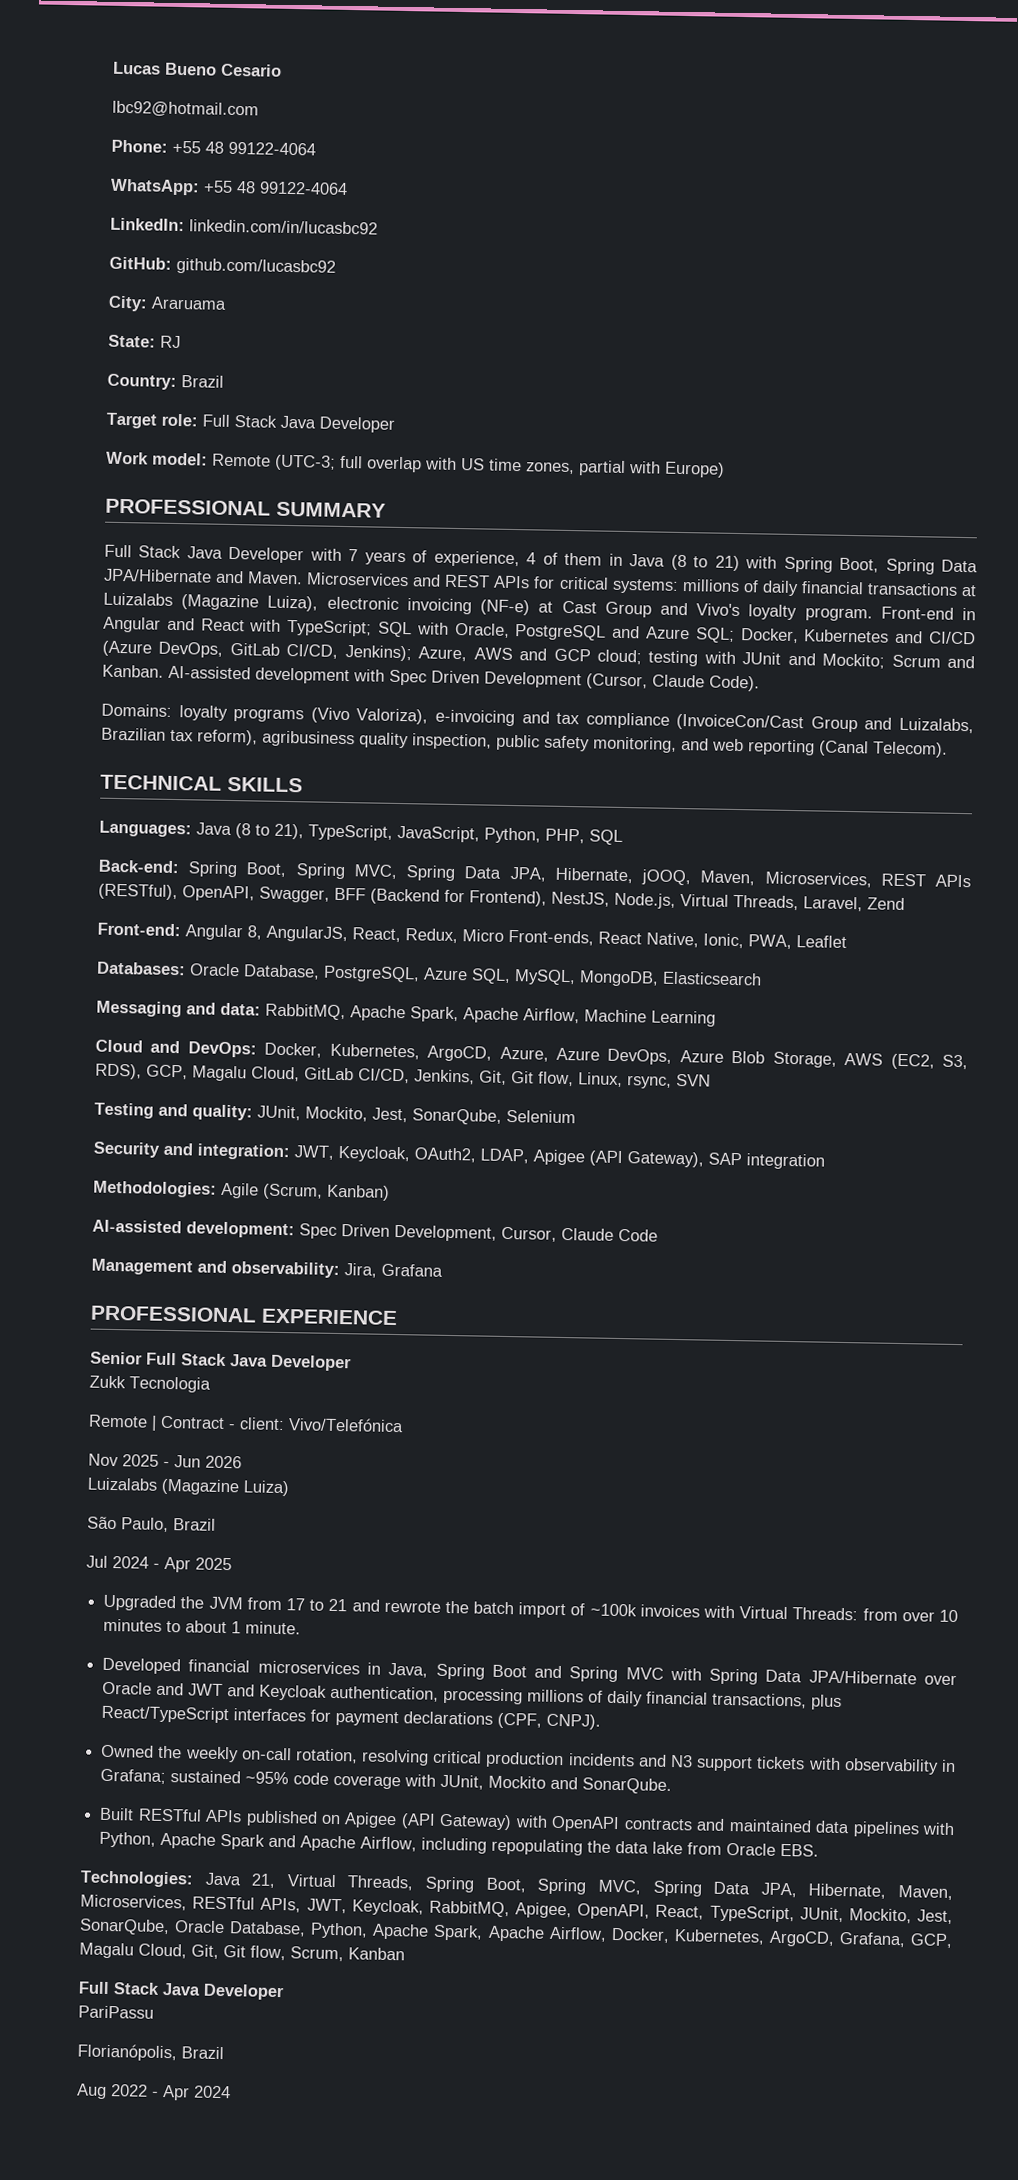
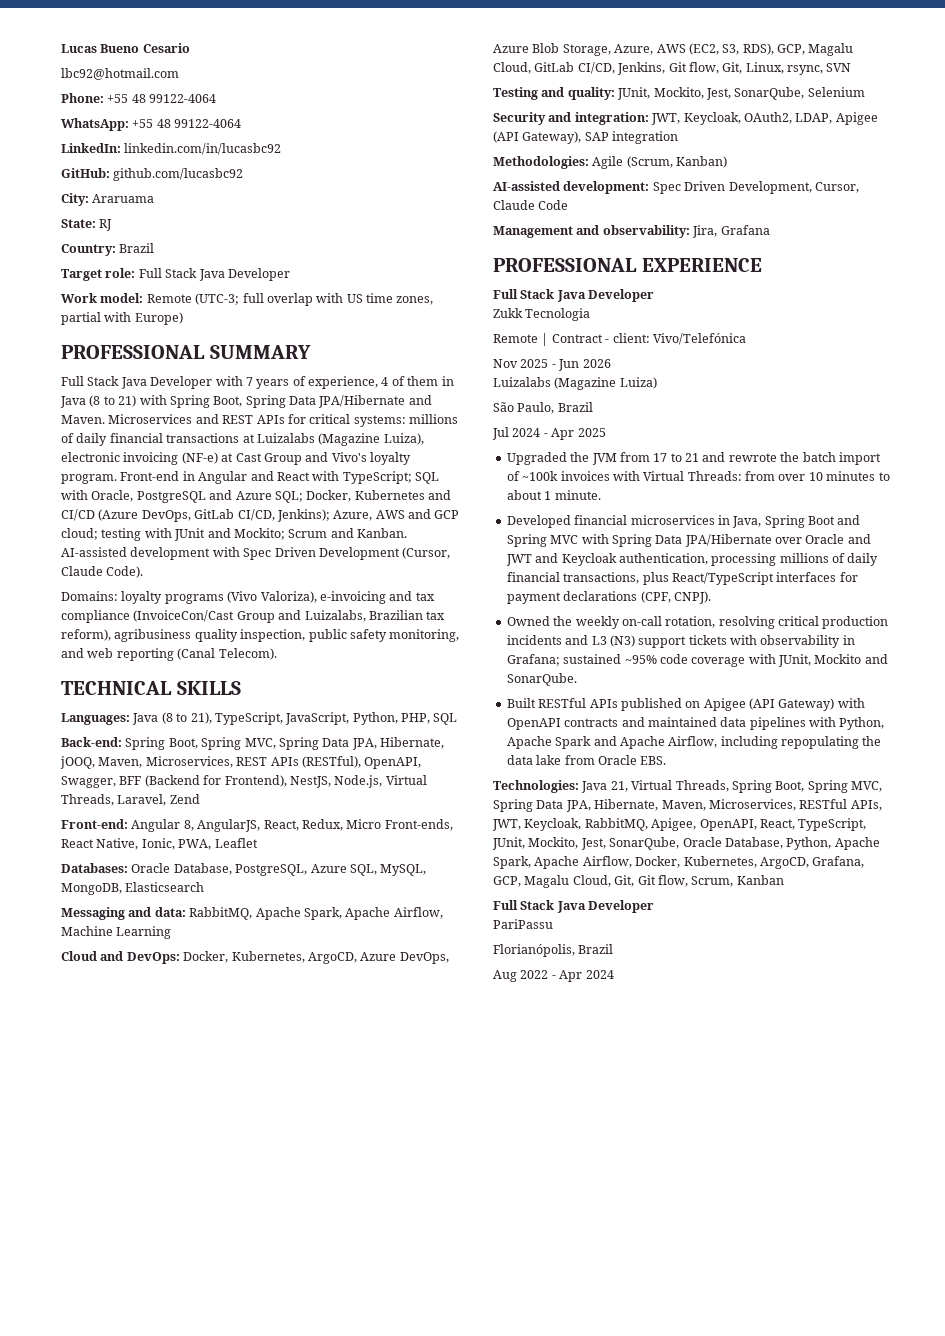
- Cloud and DevOps: Docker, Kubernetes, ArgoCD, Azure, Azure DevOps, Azure Blob Storage, AWS (EC2, S3, RDS), GCP, Magalu Cloud, GitLab CI/CD, Jenkins, Git, Git flow, Linux, rsync, SVN
+ Cloud and DevOps: Docker, Kubernetes, ArgoCD, Azure DevOps, Azure Blob Storage, Azure, AWS (EC2, S3, RDS), GCP, Magalu Cloud, GitLab CI/CD, Jenkins, Git flow, Git, Linux, rsync, SVN
  PROFESSIONAL EXPERIENCE
- Senior Full Stack Java Developer
+ Full Stack Java Developer
- Owned the weekly on-call rotation, resolving critical production incidents and N3 support tickets with observability in Grafana; sustained ~95% code coverage with JUnit, Mockito and SonarQube.
+ Owned the weekly on-call rotation, resolving critical production incidents and L3 (N3) support tickets with observability in Grafana; sustained ~95% code coverage with JUnit, Mockito and SonarQube.

